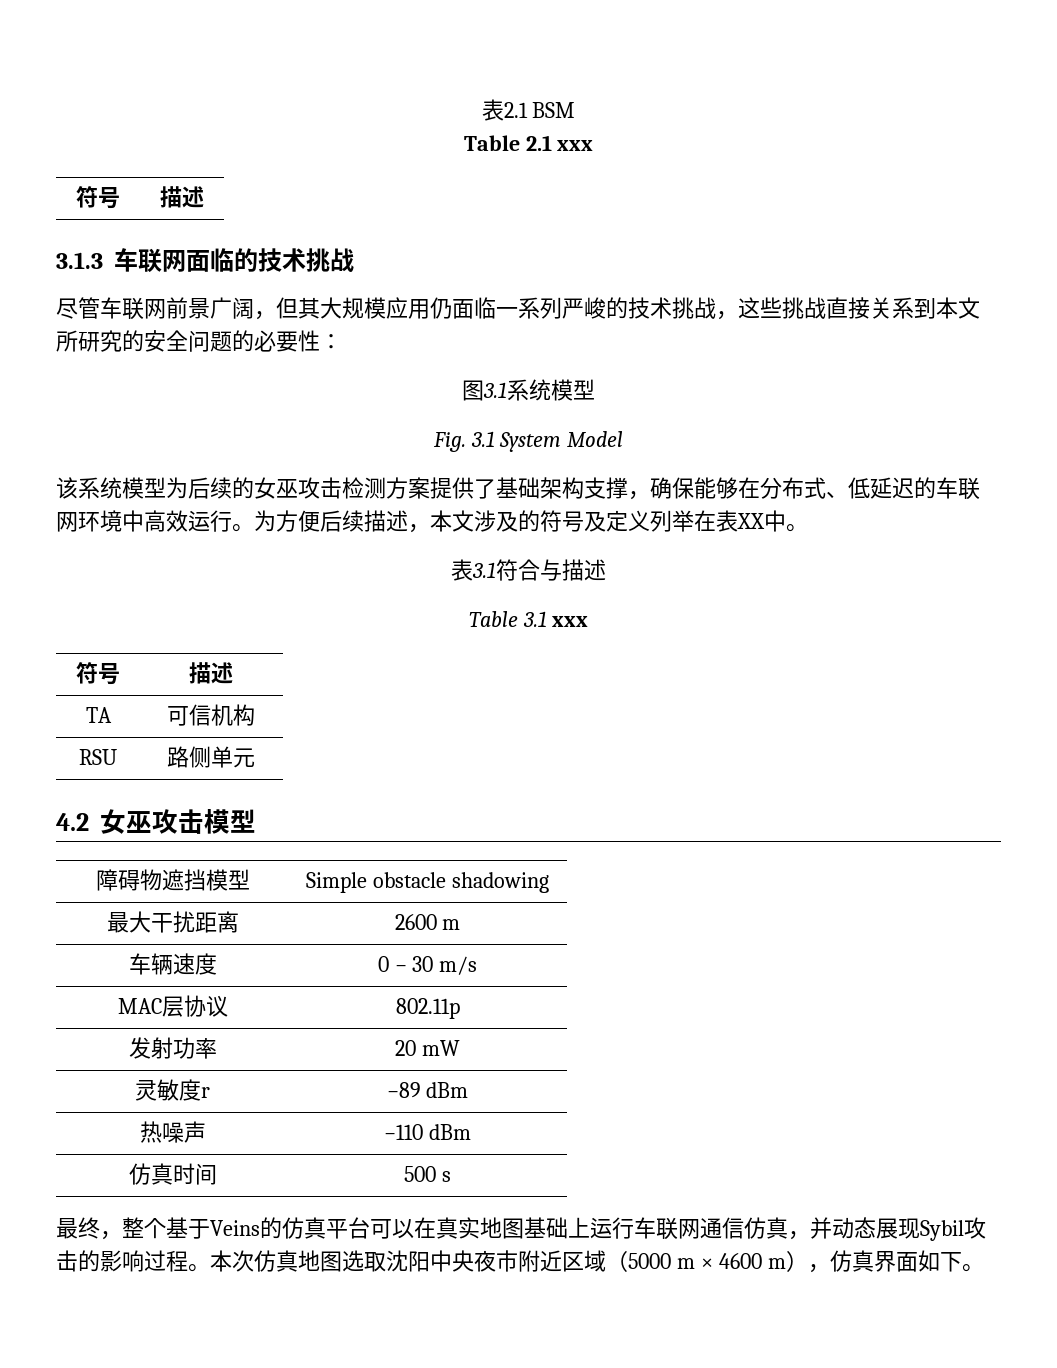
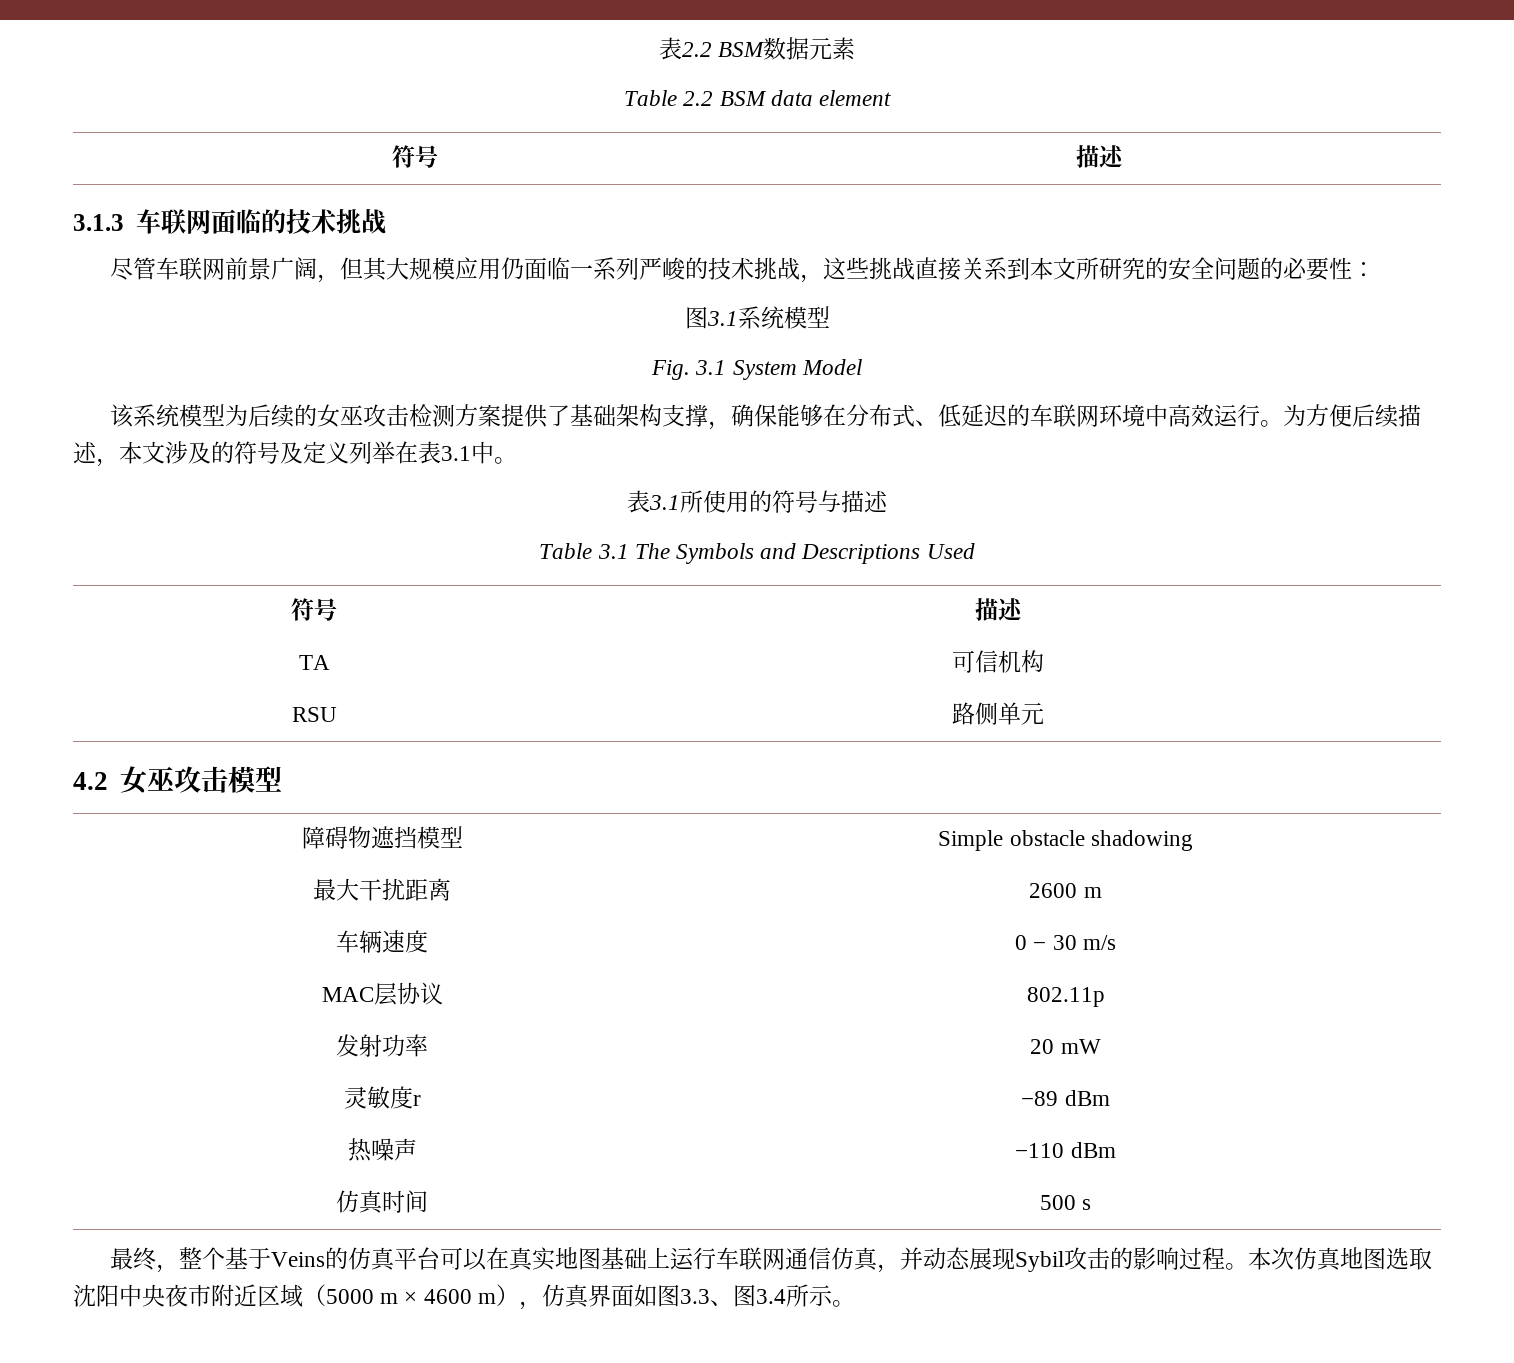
- 表2.1 BSM
- Table 2.1 xxx
+ 表2.2 BSM数据元素
+ Table 2.2 BSM data element
- 为方便后续描述，本文涉及的符号及定义列举在表XX中。
+ 为方便后续描述，本文涉及的符号及定义列举在表3.1中。
- 表3.1符合与描述
+ 表3.1所使用的符号与描述
- Table 3.1 xxx
+ Table 3.1 The Symbols and Descriptions Used
- 本次仿真地图选取沈阳中央夜市附近区域（5000 m × 4600 m），仿真界面如下。
+ 本次仿真地图选取沈阳中央夜市附近区域（5000 m × 4600 m），仿真界面如图3.3、图3.4所示。

